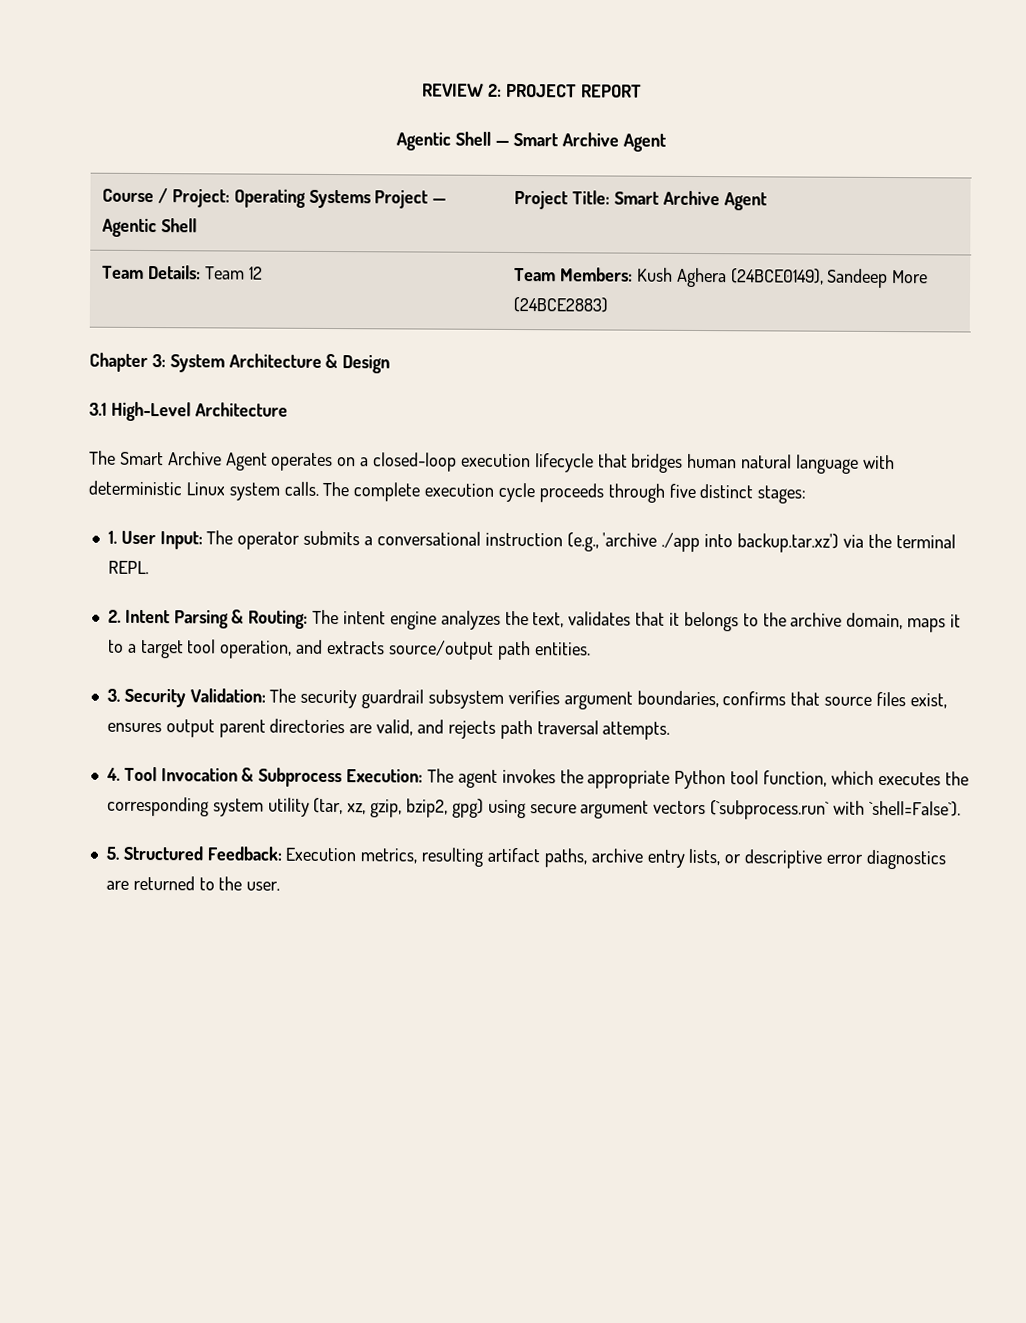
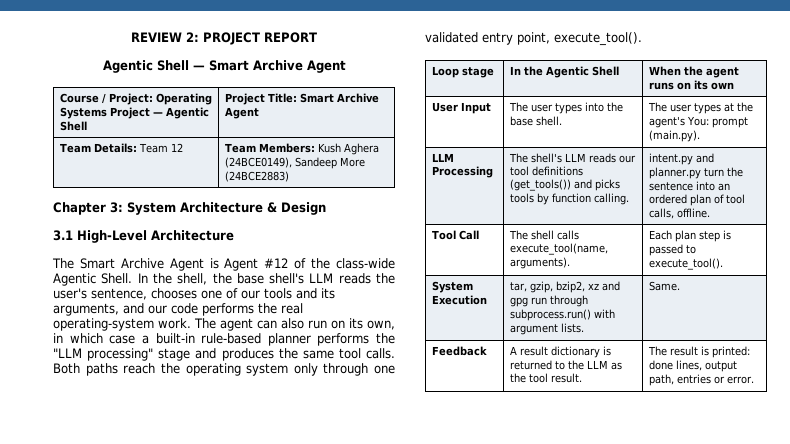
- The Smart Archive Agent operates on a closed-loop execution lifecycle that bridges human natural language with deterministic Linux system calls. The complete execution cycle proceeds through five distinct stages:
- 1. User Input: The operator submits a conversational instruction (e.g., 'archive ./app into backup.tar.xz') via the terminal REPL.
- 2. Intent Parsing & Routing: The intent engine analyzes the text, validates that it belongs to the archive domain, maps it to a target tool operation, and extracts source/output path entities.
- 3. Security Validation: The security guardrail subsystem verifies argument boundaries, confirms that source files exist, ensures output parent directories are valid, and rejects path traversal attempts.
- 4. Tool Invocation & Subprocess Execution: The agent invokes the appropriate Python tool function, which executes the corresponding system utility (tar, xz, gzip, bzip2, gpg) using secure argument vectors (`subprocess.run` with `shell=False`).
- 5. Structured Feedback: Execution metrics, resulting artifact paths, archive entry lists, or descriptive error diagnostics are returned to the user.
+ The Smart Archive Agent is Agent #12 of the class-wide Agentic Shell. In the shell, the base shell's LLM reads the user's sentence, chooses one of our tools and its arguments, and our code performs the real operating-system work. The agent can also run on its own, in which case a built-in rule-based planner performs the "LLM processing" stage and produces the same tool calls. Both paths reach the operating system only through one validated entry point, execute_tool().
+ Loop stage | In the Agentic Shell | When the agent runs on its own
+ User Input | The user types into the base shell. | The user types at the agent's You: prompt (main.py).
+ LLM Processing | The shell's LLM reads our tool definitions (get_tools()) and picks tools by function calling. | intent.py and planner.py turn the sentence into an ordered plan of tool calls, offline.
+ Tool Call | The shell calls execute_tool(name, arguments). | Each plan step is passed to execute_tool().
+ System Execution | tar, gzip, bzip2, xz and gpg run through subprocess.run() with argument lists. | Same.
+ Feedback | A result dictionary is returned to the LLM as the tool result. | The result is printed: done lines, output path, entries or error.

